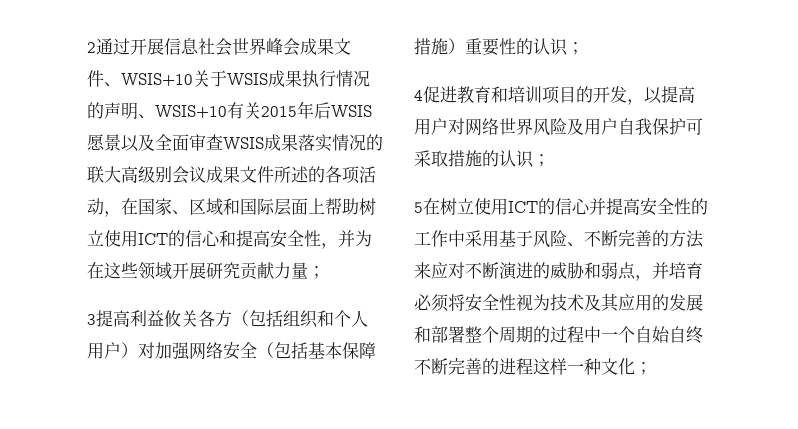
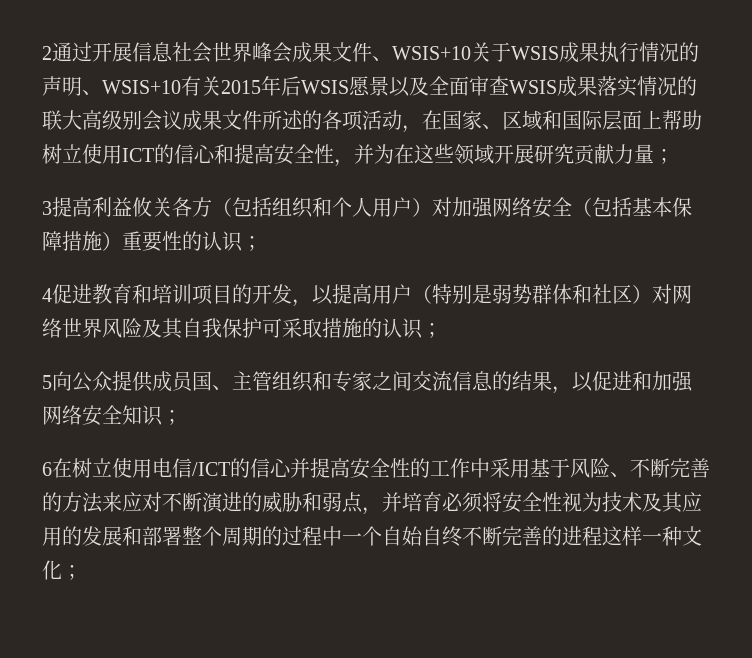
- 4促进教育和培训项目的开发，以提高用户对网络世界风险及用户自我保护可采取措施的认识；
+ 4促进教育和培训项目的开发，以提高用户（特别是弱势群体和社区）对网络世界风险及其自我保护可采取措施的认识；
- 5在树立使用ICT的信心并提高安全性的工作中采用基于风险、不断完善的方法来应对不断演进的威胁和弱点，并培育必须将安全性视为技术及其应用的发展和部署整个周期的过程中一个自始自终不断完善的进程这样一种文化；
+ 5向公众提供成员国、主管组织和专家之间交流信息的结果，以促进和加强网络安全知识；
+ 6在树立使用电信/ICT的信心并提高安全性的工作中采用基于风险、不断完善的方法来应对不断演进的威胁和弱点，并培育必须将安全性视为技术及其应用的发展和部署整个周期的过程中一个自始自终不断完善的进程这样一种文化；

